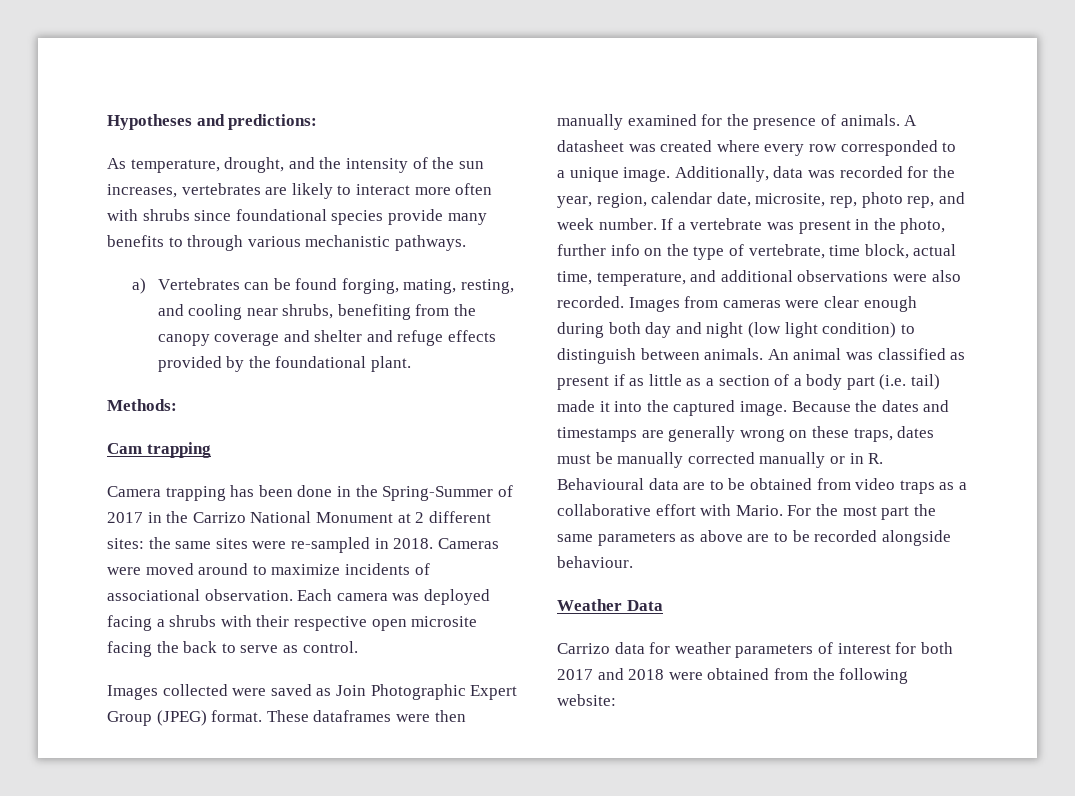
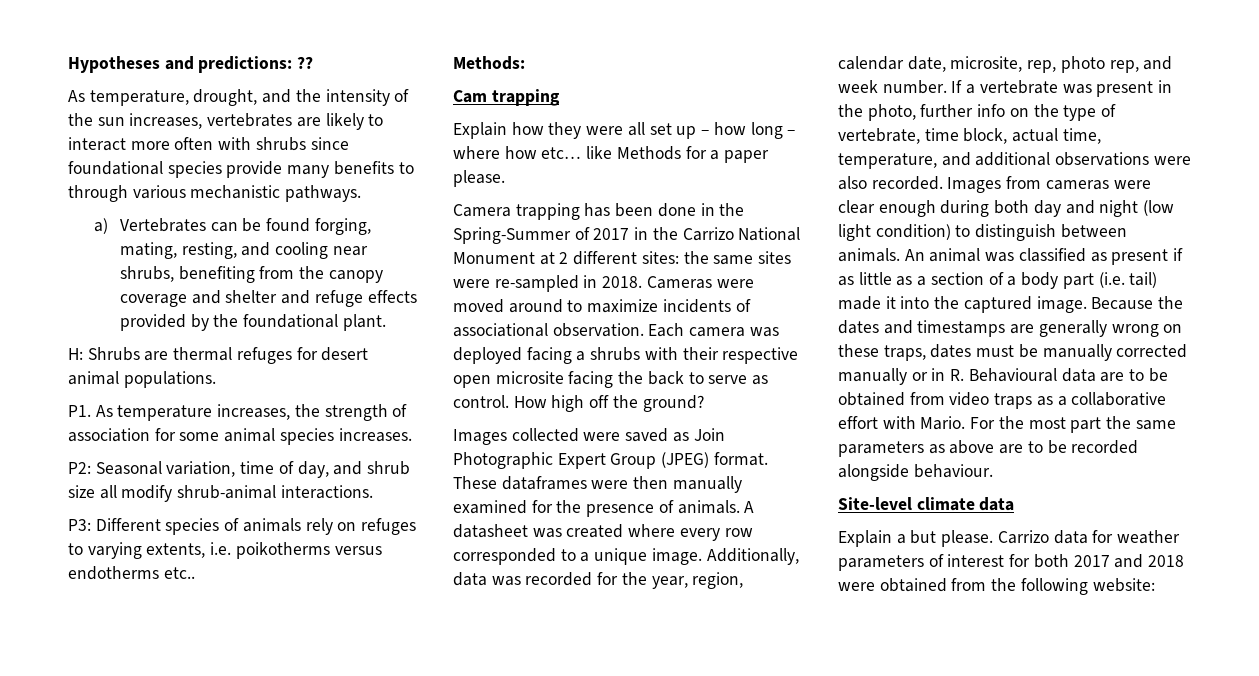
- Hypotheses and predictions:
+ Hypotheses and predictions: ??
+ H: Shrubs are thermal refuges for desert animal populations.
+ P1. As temperature increases, the strength of association for some animal species increases.
+ P2: Seasonal variation, time of day, and shrub size all modify shrub-animal interactions.
+ P3: Different species of animals rely on refuges to varying extents, i.e. poikotherms versus endotherms etc..
  Methods:
  Cam trapping
+ Explain how they were all set up – how long – where how etc… like Methods for a paper please.
+ How high off the ground?
- Weather Data
- Carrizo data for weather parameters of interest for both 2017 and 2018 were obtained from the following website:
+ Site-level climate data
+ Explain a but please. Carrizo data for weather parameters of interest for both 2017 and 2018 were obtained from the following website:

